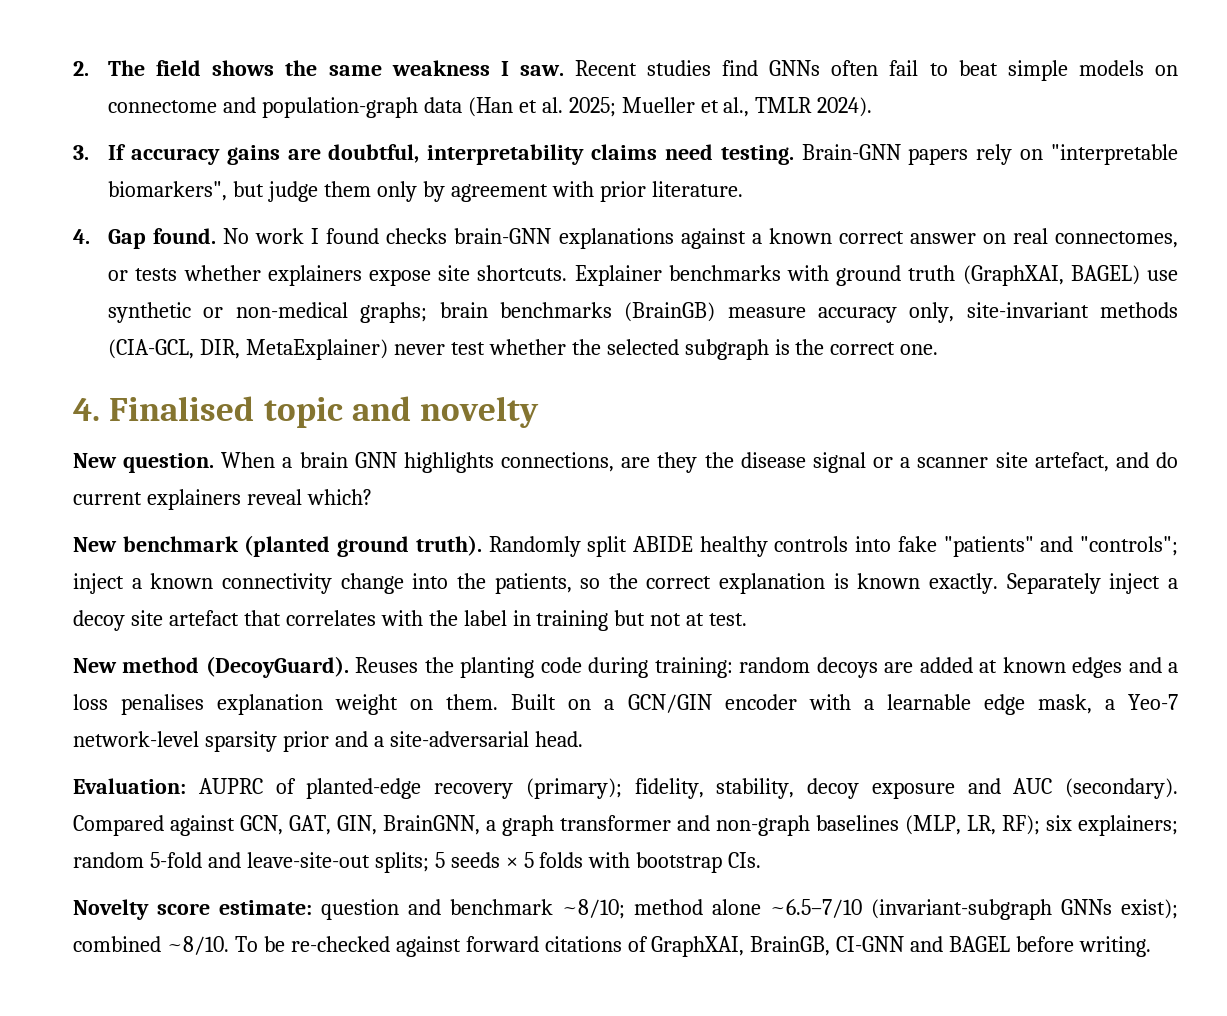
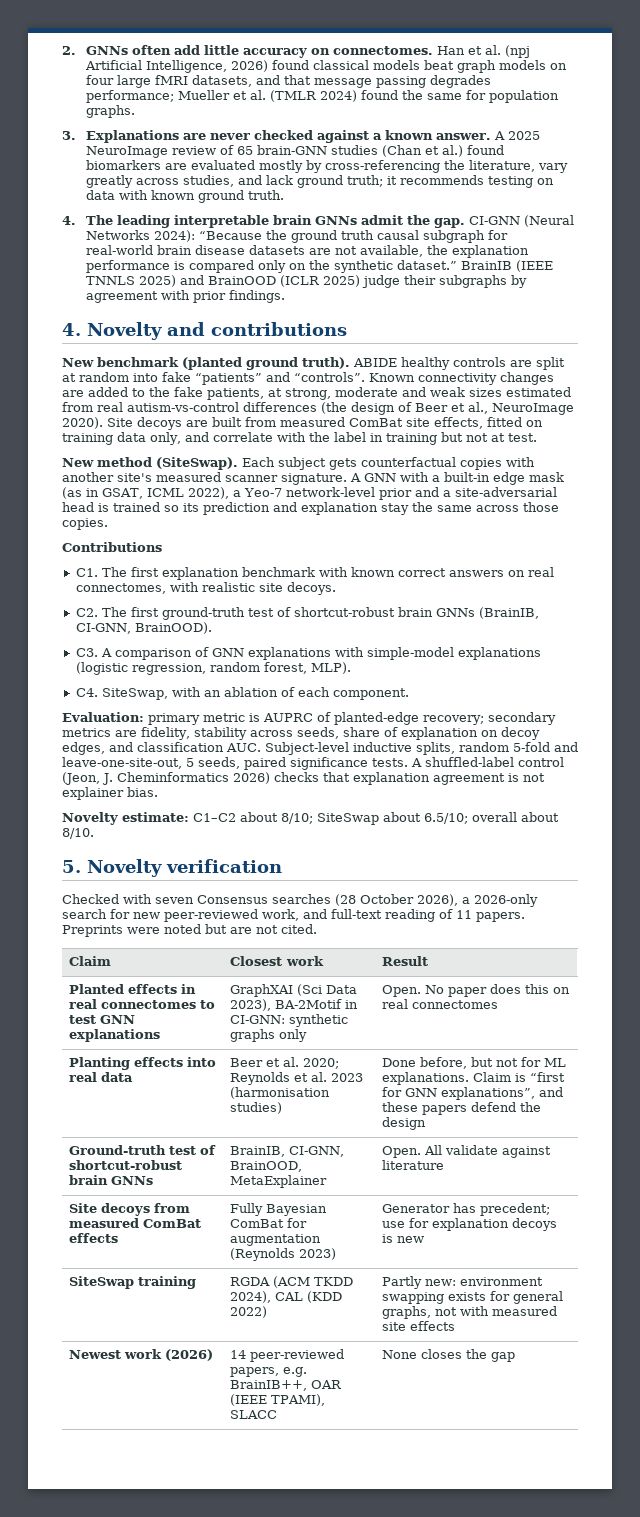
- 2. The field shows the same weakness I saw. Recent studies find GNNs often fail to beat simple models on connectome and population-graph data (Han et al. 2025; Mueller et al., TMLR 2024).
- 3. If accuracy gains are doubtful, interpretability claims need testing. Brain-GNN papers rely on "interpretable biomarkers", but judge them only by agreement with prior literature.
- 4. Gap found. No work I found checks brain-GNN explanations against a known correct answer on real connectomes, or tests whether explainers expose site shortcuts. Explainer benchmarks with ground truth (GraphXAI, BAGEL) use synthetic or non-medical graphs; brain benchmarks (BrainGB) measure accuracy only, site-invariant methods (CIA-GCL, DIR, MetaExplainer) never test whether the selected subgraph is the correct one.
- 4. Finalised topic and novelty
- New question. When a brain GNN highlights connections, are they the disease signal or a scanner site artefact, and do current explainers reveal which?
+ 2. GNNs often add little accuracy on connectomes. Han et al. (npj Artificial Intelligence, 2026) found classical models beat graph models on four large fMRI datasets, and that message passing degrades performance; Mueller et al. (TMLR 2024) found the same for population graphs.
+ 3. Explanations are never checked against a known answer. A 2025 NeuroImage review of 65 brain-GNN studies (Chan et al.) found biomarkers are evaluated mostly by cross-referencing the literature, vary greatly across studies, and lack ground truth; it recommends testing on data with known ground truth.
+ 4. The leading interpretable brain GNNs admit the gap. CI-GNN (Neural Networks 2024): “Because the ground truth causal subgraph for real-world brain disease datasets are not available, the explanation performance is compared only on the synthetic dataset.” BrainIB (IEEE TNNLS 2025) and BrainOOD (ICLR 2025) judge their subgraphs by agreement with prior findings.
+ 4. Novelty and contributions
- Randomly split ABIDE healthy controls into fake "patients" and "controls"; inject a known connectivity change into the patients, so the correct explanation is known exactly. Separately inject a decoy site artefact that correlates with the label in training but not at test.
+ ABIDE healthy controls are split at random into fake “patients” and “controls”. Known connectivity changes are added to the fake patients, at strong, moderate and weak sizes estimated from real autism-vs-control differences (the design of Beer et al., NeuroImage 2020). Site decoys are built from measured ComBat site effects, fitted on training data only, and correlate with the label in training but not at test.
- New method (DecoyGuard). Reuses the planting code during training: random decoys are added at known edges and a loss penalises explanation weight on them. Built on a GCN/GIN encoder with a learnable edge mask, a Yeo-7 network-level sparsity prior and a site-adversarial head.
- Evaluation: AUPRC of planted-edge recovery (primary); fidelity, stability, decoy exposure and AUC (secondary). Compared against GCN, GAT, GIN, BrainGNN, a graph transformer and non-graph baselines (MLP, LR, RF); six explainers; random 5-fold and leave-site-out splits; 5 seeds × 5 folds with bootstrap CIs.
- Novelty score estimate: question and benchmark ~8/10; method alone ~6.5–7/10 (invariant-subgraph GNNs exist); combined ~8/10. To be re-checked against forward citations of GraphXAI, BrainGB, CI-GNN and BAGEL before writing.
+ New method (SiteSwap). Each subject gets counterfactual copies with another site's measured scanner signature. A GNN with a built-in edge mask (as in GSAT, ICML 2022), a Yeo-7 network-level prior and a site-adversarial head is trained so its prediction and explanation stay the same across those copies.
+ Contributions
+ C1. The first explanation benchmark with known correct answers on real connectomes, with realistic site decoys.
+ C2. The first ground-truth test of shortcut-robust brain GNNs (BrainIB, CI-GNN, BrainOOD).
+ C3. A comparison of GNN explanations with simple-model explanations (logistic regression, random forest, MLP).
+ C4. SiteSwap, with an ablation of each component.
+ Evaluation: primary metric is AUPRC of planted-edge recovery; secondary metrics are fidelity, stability across seeds, share of explanation on decoy edges, and classification AUC. Subject-level inductive splits, random 5-fold and leave-one-site-out, 5 seeds, paired significance tests. A shuffled-label control (Jeon, J. Cheminformatics 2026) checks that explanation agreement is not explainer bias.
+ Novelty estimate: C1–C2 about 8/10; SiteSwap about 6.5/10; overall about 8/10.
+ 5. Novelty verification
+ Checked with seven Consensus searches (28 October 2026), a 2026-only search for new peer-reviewed work, and full-text reading of 11 papers. Preprints were noted but are not cited.
+ Claim | Closest work | Result
+ Planted effects in real connectomes to test GNN explanations | GraphXAI (Sci Data 2023), BA-2Motif in CI-GNN: synthetic graphs only | Open. No paper does this on real connectomes
+ Planting effects into real data | Beer et al. 2020; Reynolds et al. 2023 (harmonisation studies) | Done before, but not for ML explanations. Claim is “first for GNN explanations”, and these papers defend the design
+ Ground-truth test of shortcut-robust brain GNNs | BrainIB, CI-GNN, BrainOOD, MetaExplainer | Open. All validate against literature
+ Site decoys from measured ComBat effects | Fully Bayesian ComBat for augmentation (Reynolds 2023) | Generator has precedent; use for explanation decoys is new
+ SiteSwap training | RGDA (ACM TKDD 2024), CAL (KDD 2022) | Partly new: environment swapping exists for general graphs, not with measured site effects
+ Newest work (2026) | 14 peer-reviewed papers, e.g. BrainIB++, OAR (IEEE TPAMI), SLACC | None closes the gap

